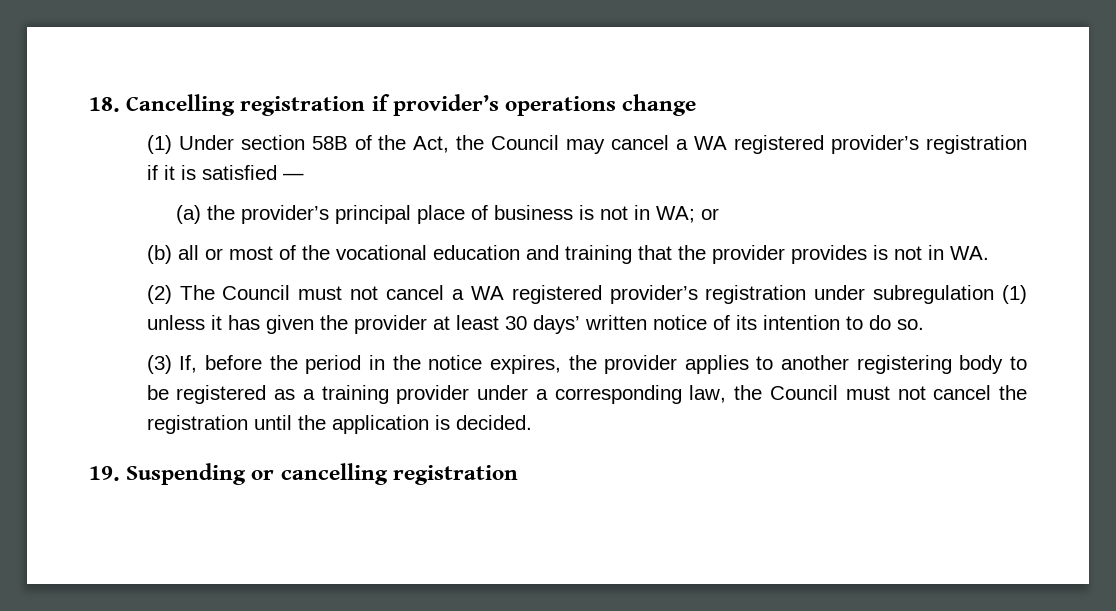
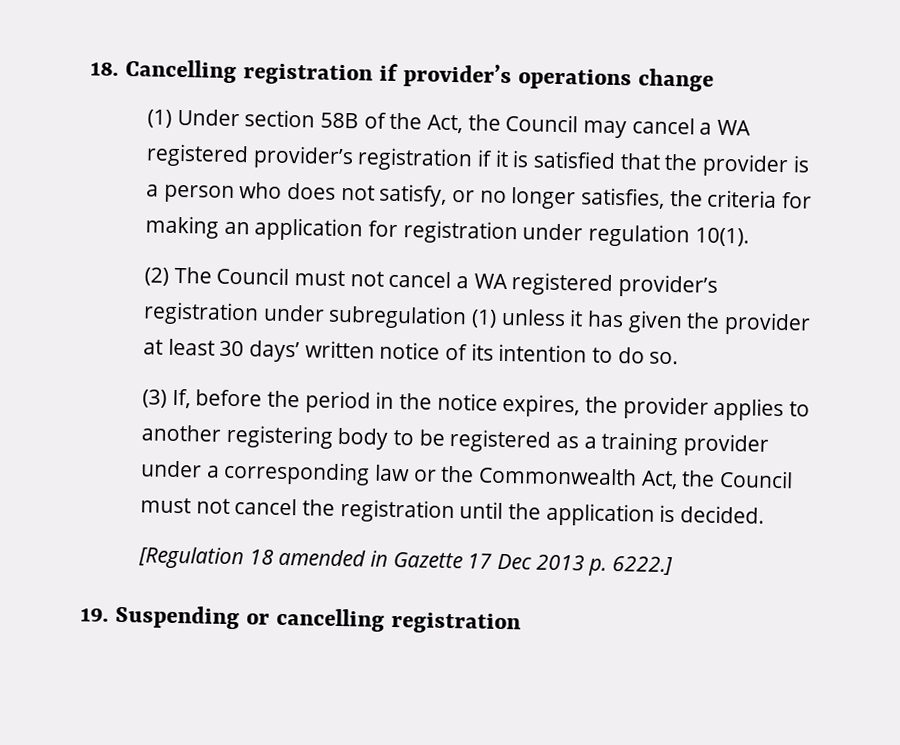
- (1) Under section 58B of the Act, the Council may cancel a WA registered provider’s registration if it is satisfied —
- (a) the provider’s principal place of business is not in WA; or
- (b) all or most of the vocational education and training that the provider provides is not in WA.
+ (1) Under section 58B of the Act, the Council may cancel a WA registered provider’s registration if it is satisfied that the provider is a person who does not satisfy, or no longer satisfies, the criteria for making an application for registration under regulation 10(1).
- (3) If, before the period in the notice expires, the provider applies to another registering body to be registered as a training provider under a corresponding law, the Council must not cancel the registration until the application is decided.
+ (3) If, before the period in the notice expires, the provider applies to another registering body to be registered as a training provider under a corresponding law or the Commonwealth Act, the Council must not cancel the registration until the application is decided.
+ [Regulation 18 amended in Gazette 17 Dec 2013 p. 6222.]

